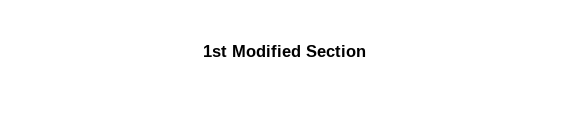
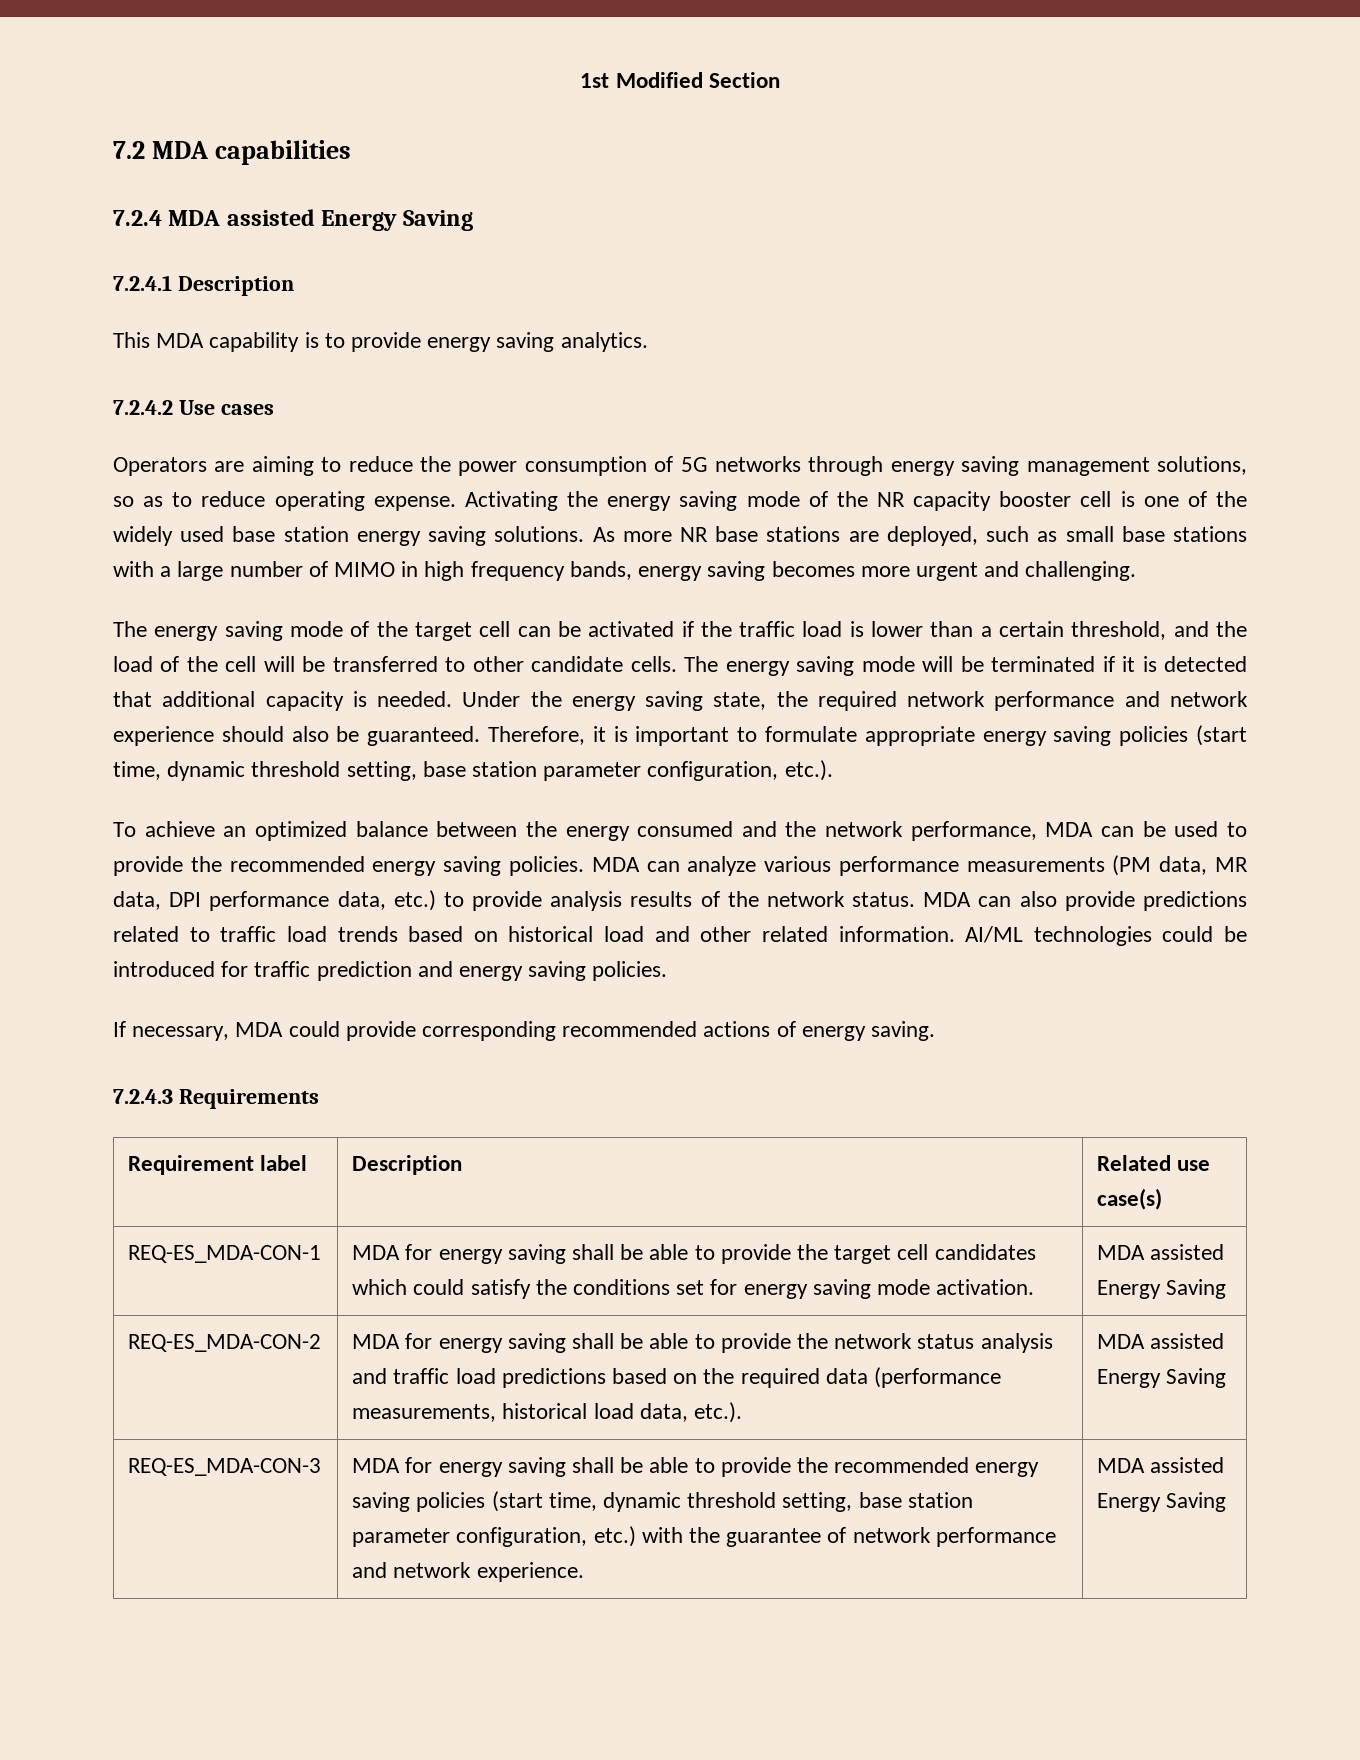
+ 7.2 MDA capabilities
+ 7.2.4 MDA assisted Energy Saving
+ 7.2.4.1 Description
+ This MDA capability is to provide energy saving analytics.
+ 7.2.4.2 Use cases
+ Operators are aiming to reduce the power consumption of 5G networks through energy saving management solutions, so as to reduce operating expense. Activating the energy saving mode of the NR capacity booster cell is one of the widely used base station energy saving solutions. As more NR base stations are deployed, such as small base stations with a large number of MIMO in high frequency bands, energy saving becomes more urgent and challenging.
+ The energy saving mode of the target cell can be activated if the traffic load is lower than a certain threshold, and the load of the cell will be transferred to other candidate cells. The energy saving mode will be terminated if it is detected that additional capacity is needed. Under the energy saving state, the required network performance and network experience should also be guaranteed. Therefore, it is important to formulate appropriate energy saving policies (start time, dynamic threshold setting, base station parameter configuration, etc.).
+ To achieve an optimized balance between the energy consumed and the network performance, MDA can be used to provide the recommended energy saving policies. MDA can analyze various performance measurements (PM data, MR data, DPI performance data, etc.) to provide analysis results of the network status. MDA can also provide predictions related to traffic load trends based on historical load and other related information. AI/ML technologies could be introduced for traffic prediction and energy saving policies.
+ If necessary, MDA could provide corresponding recommended actions of energy saving.
+ 7.2.4.3 Requirements
+ Requirement label | Description | Related use case(s)
+ REQ-ES_MDA-CON-1 | MDA for energy saving shall be able to provide the target cell candidates which could satisfy the conditions set for energy saving mode activation. | MDA assisted Energy Saving
+ REQ-ES_MDA-CON-2 | MDA for energy saving shall be able to provide the network status analysis and traffic load predictions based on the required data (performance measurements, historical load data, etc.). | MDA assisted Energy Saving
+ REQ-ES_MDA-CON-3 | MDA for energy saving shall be able to provide the recommended energy saving policies (start time, dynamic threshold setting, base station parameter configuration, etc.) with the guarantee of network performance and network experience. | MDA assisted Energy Saving

